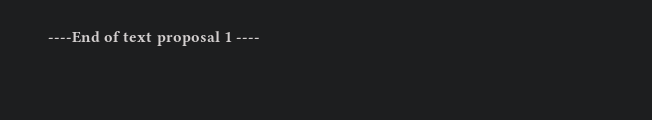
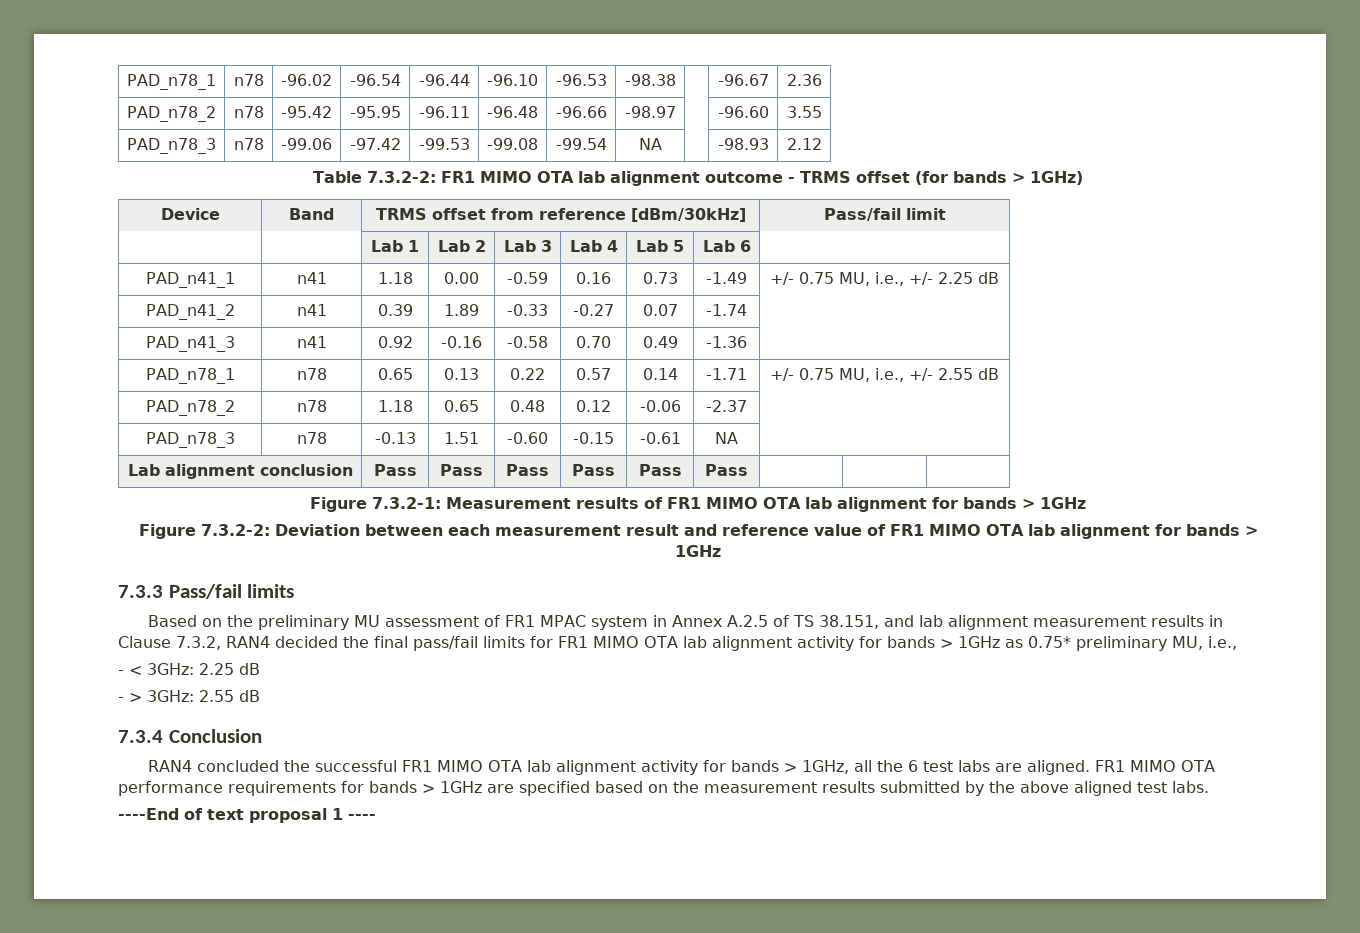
+ PAD_n78_1 | n78 | -96.02 | -96.54 | -96.44 | -96.10 | -96.53 | -98.38 | | -96.67 | 2.36
+ PAD_n78_2 | n78 | -95.42 | -95.95 | -96.11 | -96.48 | -96.66 | -98.97 | | -96.60 | 3.55
+ PAD_n78_3 | n78 | -99.06 | -97.42 | -99.53 | -99.08 | -99.54 | NA | | -98.93 | 2.12
+ Table 7.3.2-2: FR1 MIMO OTA lab alignment outcome - TRMS offset (for bands > 1GHz)
+ Device | Band | TRMS offset from reference [dBm/30kHz] | Pass/fail limit
+ | | Lab 1 | Lab 2 | Lab 3 | Lab 4 | Lab 5 | Lab 6 |
+ PAD_n41_1 | n41 | 1.18 | 0.00 | -0.59 | 0.16 | 0.73 | -1.49 | +/- 0.75 MU, i.e., +/- 2.25 dB
+ PAD_n41_2 | n41 | 0.39 | 1.89 | -0.33 | -0.27 | 0.07 | -1.74 |
+ PAD_n41_3 | n41 | 0.92 | -0.16 | -0.58 | 0.70 | 0.49 | -1.36 |
+ PAD_n78_1 | n78 | 0.65 | 0.13 | 0.22 | 0.57 | 0.14 | -1.71 | +/- 0.75 MU, i.e., +/- 2.55 dB
+ PAD_n78_2 | n78 | 1.18 | 0.65 | 0.48 | 0.12 | -0.06 | -2.37 |
+ PAD_n78_3 | n78 | -0.13 | 1.51 | -0.60 | -0.15 | -0.61 | NA |
+ Lab alignment conclusion | Pass | Pass | Pass | Pass | Pass | Pass | | |
+ Figure 7.3.2-1: Measurement results of FR1 MIMO OTA lab alignment for bands > 1GHz
+ Figure 7.3.2-2: Deviation between each measurement result and reference value of FR1 MIMO OTA lab alignment for bands > 1GHz
+ 7.3.3 Pass/fail limits
+ Based on the preliminary MU assessment of FR1 MPAC system in Annex A.2.5 of TS 38.151, and lab alignment measurement results in Clause 7.3.2, RAN4 decided the final pass/fail limits for FR1 MIMO OTA lab alignment activity for bands > 1GHz as 0.75* preliminary MU, i.e.,
+ - < 3GHz: 2.25 dB
+ - > 3GHz: 2.55 dB
+ 7.3.4 Conclusion
+ RAN4 concluded the successful FR1 MIMO OTA lab alignment activity for bands > 1GHz, all the 6 test labs are aligned. FR1 MIMO OTA performance requirements for bands > 1GHz are specified based on the measurement results submitted by the above aligned test labs.

